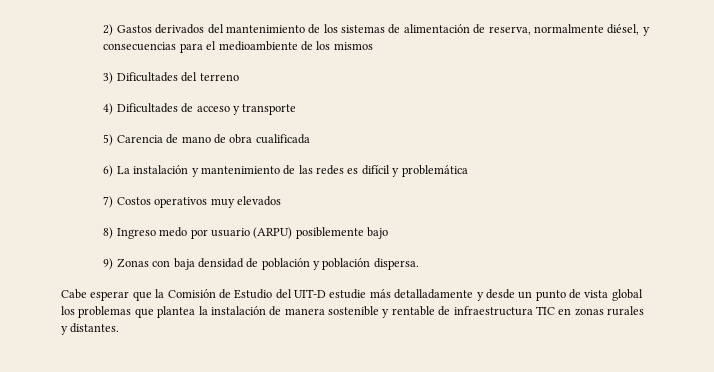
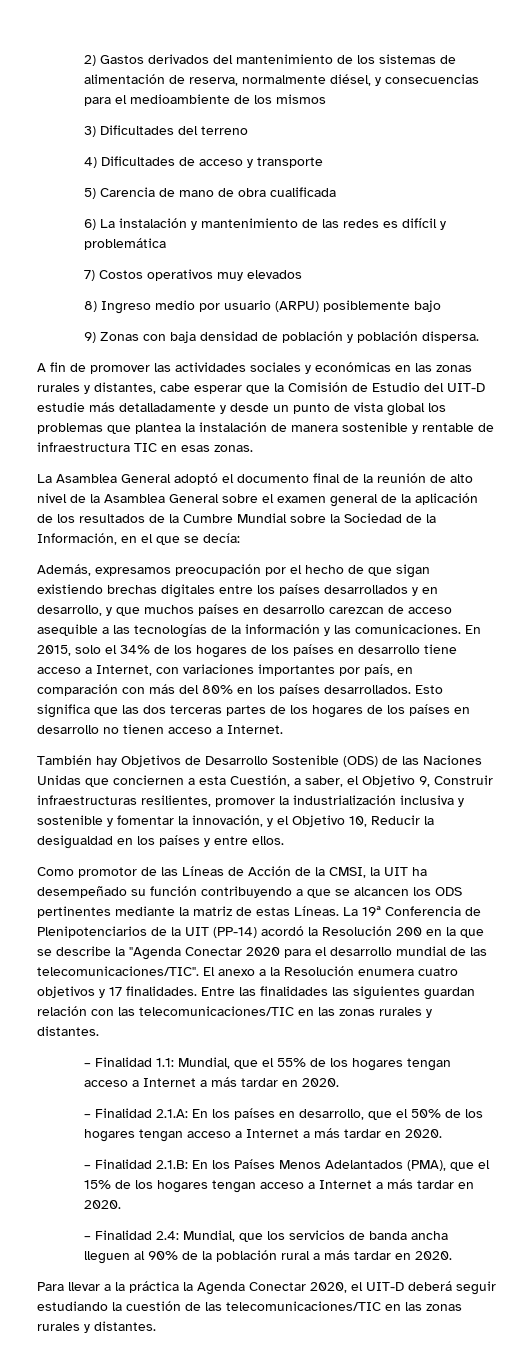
- 8) Ingreso medo por usuario (ARPU) posiblemente bajo
+ 8) Ingreso medio por usuario (ARPU) posiblemente bajo
- Cabe esperar que la Comisión de Estudio del UIT-D estudie más detalladamente y desde un punto de vista global los problemas que plantea la instalación de manera sostenible y rentable de infraestructura TIC en zonas rurales y distantes.
+ A fin de promover las actividades sociales y económicas en las zonas rurales y distantes, cabe esperar que la Comisión de Estudio del UIT-D estudie más detalladamente y desde un punto de vista global los problemas que plantea la instalación de manera sostenible y rentable de infraestructura TIC en esas zonas.
+ La Asamblea General adoptó el documento final de la reunión de alto nivel de la Asamblea General sobre el examen general de la aplicación de los resultados de la Cumbre Mundial sobre la Sociedad de la Información, en el que se decía:
+ Además, expresamos preocupación por el hecho de que sigan existiendo brechas digitales entre los países desarrollados y en desarrollo, y que muchos países en desarrollo carezcan de acceso asequible a las tecnologías de la información y las comunicaciones. En 2015, solo el 34% de los hogares de los países en desarrollo tiene acceso a Internet, con variaciones importantes por país, en comparación con más del 80% en los países desarrollados. Esto significa que las dos terceras partes de los hogares de los países en desarrollo no tienen acceso a Internet.
+ También hay Objetivos de Desarrollo Sostenible (ODS) de las Naciones Unidas que conciernen a esta Cuestión, a saber, el Objetivo 9, Construir infraestructuras resilientes, promover la industrialización inclusiva y sostenible y fomentar la innovación, y el Objetivo 10, Reducir la desigualdad en los países y entre ellos.
+ Como promotor de las Líneas de Acción de la CMSI, la UIT ha desempeñado su función contribuyendo a que se alcancen los ODS pertinentes mediante la matriz de estas Líneas. La 19ª Conferencia de Plenipotenciarios de la UIT (PP-14) acordó la Resolución 200 en la que se describe la "Agenda Conectar 2020 para el desarrollo mundial de las telecomunicaciones/TIC". El anexo a la Resolución enumera cuatro objetivos y 17 finalidades. Entre las finalidades las siguientes guardan relación con las telecomunicaciones/TIC en las zonas rurales y distantes.
+ – Finalidad 1.1: Mundial, que el 55% de los hogares tengan acceso a Internet a más tardar en 2020.
+ – Finalidad 2.1.A: En los países en desarrollo, que el 50% de los hogares tengan acceso a Internet a más tardar en 2020.
+ – Finalidad 2.1.B: En los Países Menos Adelantados (PMA), que el 15% de los hogares tengan acceso a Internet a más tardar en 2020.
+ – Finalidad 2.4: Mundial, que los servicios de banda ancha lleguen al 90% de la población rural a más tardar en 2020.
+ Para llevar a la práctica la Agenda Conectar 2020, el UIT-D deberá seguir estudiando la cuestión de las telecomunicaciones/TIC en las zonas rurales y distantes.

